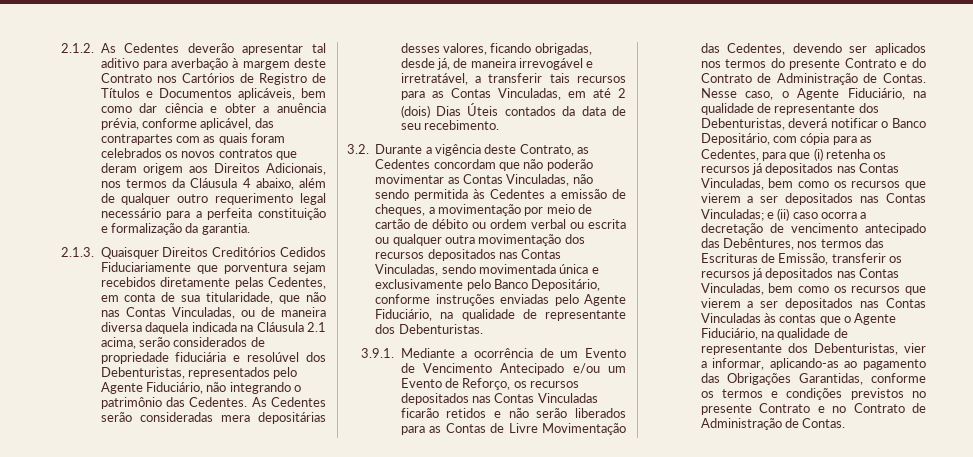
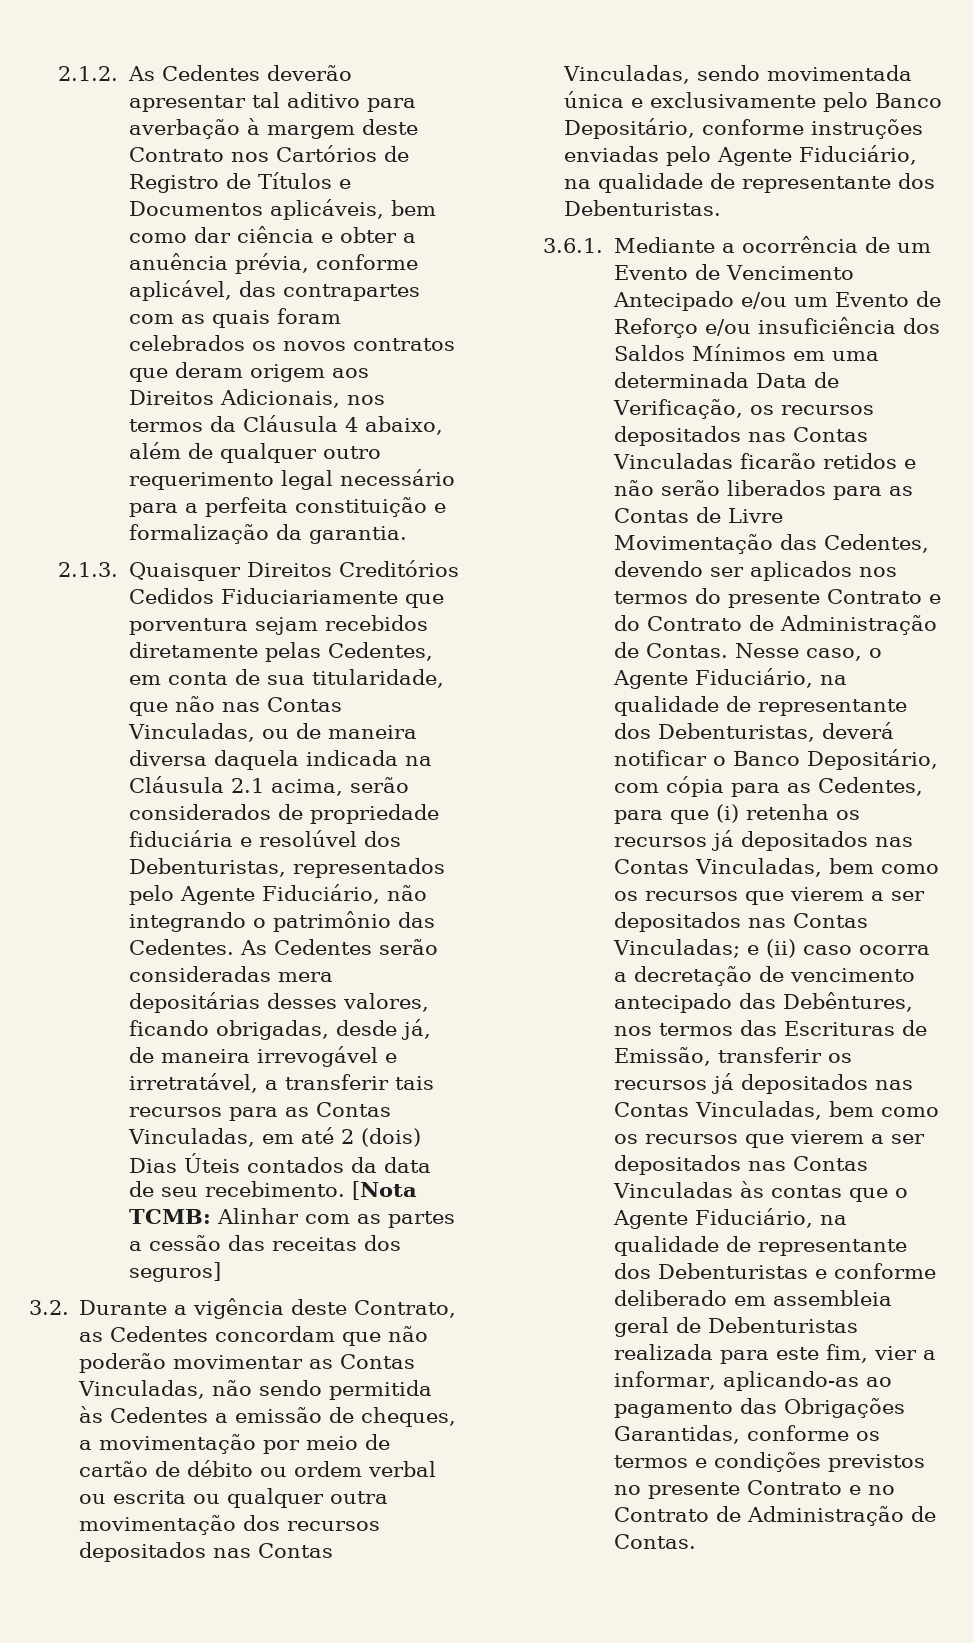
+ [Nota TCMB: Alinhar com as partes a cessão das receitas dos seguros]
- 3.9.1. Mediante a ocorrência de um Evento de Vencimento Antecipado e/ou um Evento de Reforço, os recursos depositados nas Contas Vinculadas ficarão retidos e não serão liberados para as Contas de Livre Movimentação das Cedentes, devendo ser aplicados nos termos do presente Contrato e do Contrato de Administração de Contas.
+ 3.6.1. Mediante a ocorrência de um Evento de Vencimento Antecipado e/ou um Evento de Reforço e/ou insuficiência dos Saldos Mínimos em uma determinada Data de Verificação, os recursos depositados nas Contas Vinculadas ficarão retidos e não serão liberados para as Contas de Livre Movimentação das Cedentes, devendo ser aplicados nos termos do presente Contrato e do Contrato de Administração de Contas.
- e (ii) caso ocorra a decretação de vencimento antecipado das Debêntures, nos termos das Escrituras de Emissão, transferir os recursos já depositados nas Contas Vinculadas, bem como os recursos que vierem a ser depositados nas Contas Vinculadas às contas que o Agente Fiduciário, na qualidade de representante dos Debenturistas, vier a informar, aplicando-as ao pagamento das Obrigações Garantidas, conforme os termos e condições previstos no presente Contrato e no Contrato de Administração de Contas.
+ e (ii) caso ocorra a decretação de vencimento antecipado das Debêntures, nos termos das Escrituras de Emissão, transferir os recursos já depositados nas Contas Vinculadas, bem como os recursos que vierem a ser depositados nas Contas Vinculadas às contas que o Agente Fiduciário, na qualidade de representante dos Debenturistas e conforme deliberado em assembleia geral de Debenturistas realizada para este fim, vier a informar, aplicando-as ao pagamento das Obrigações Garantidas, conforme os termos e condições previstos no presente Contrato e no Contrato de Administração de Contas.

